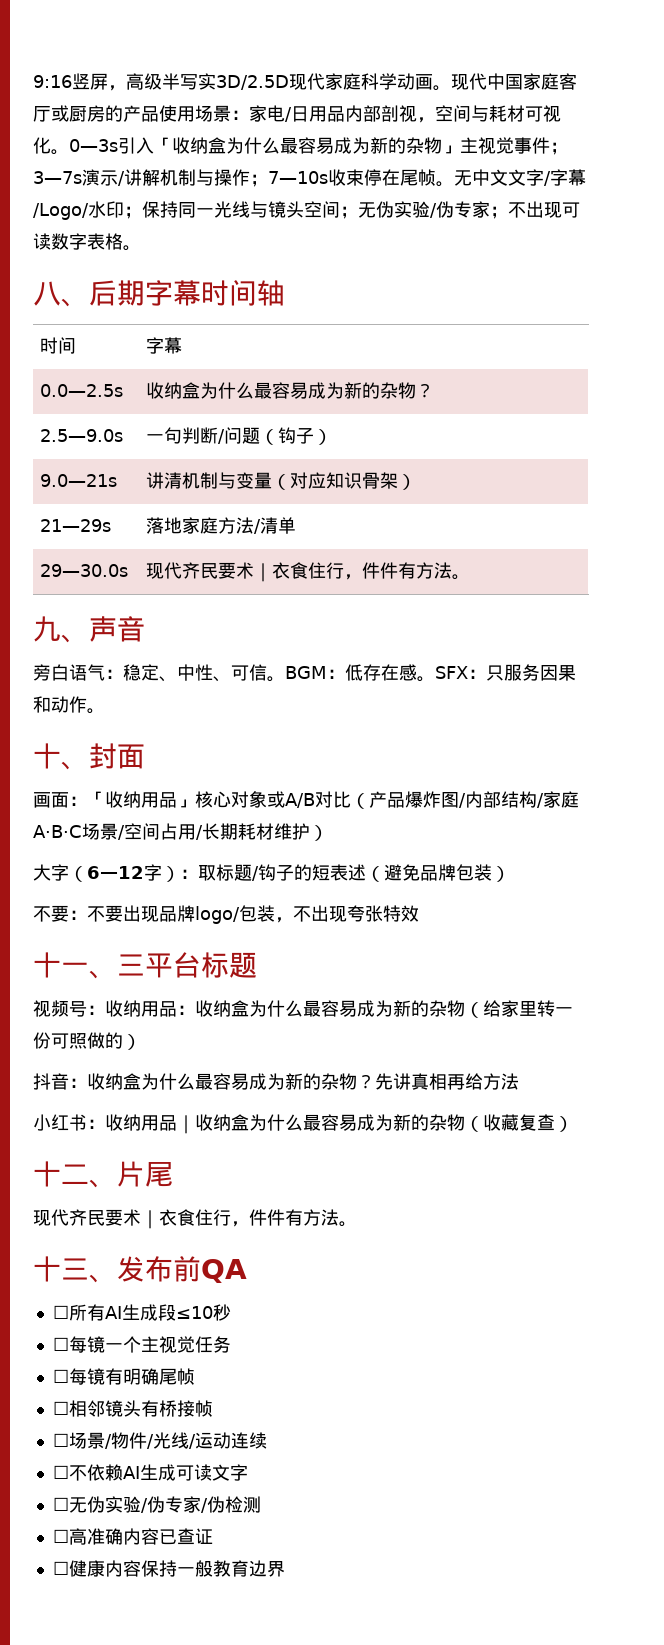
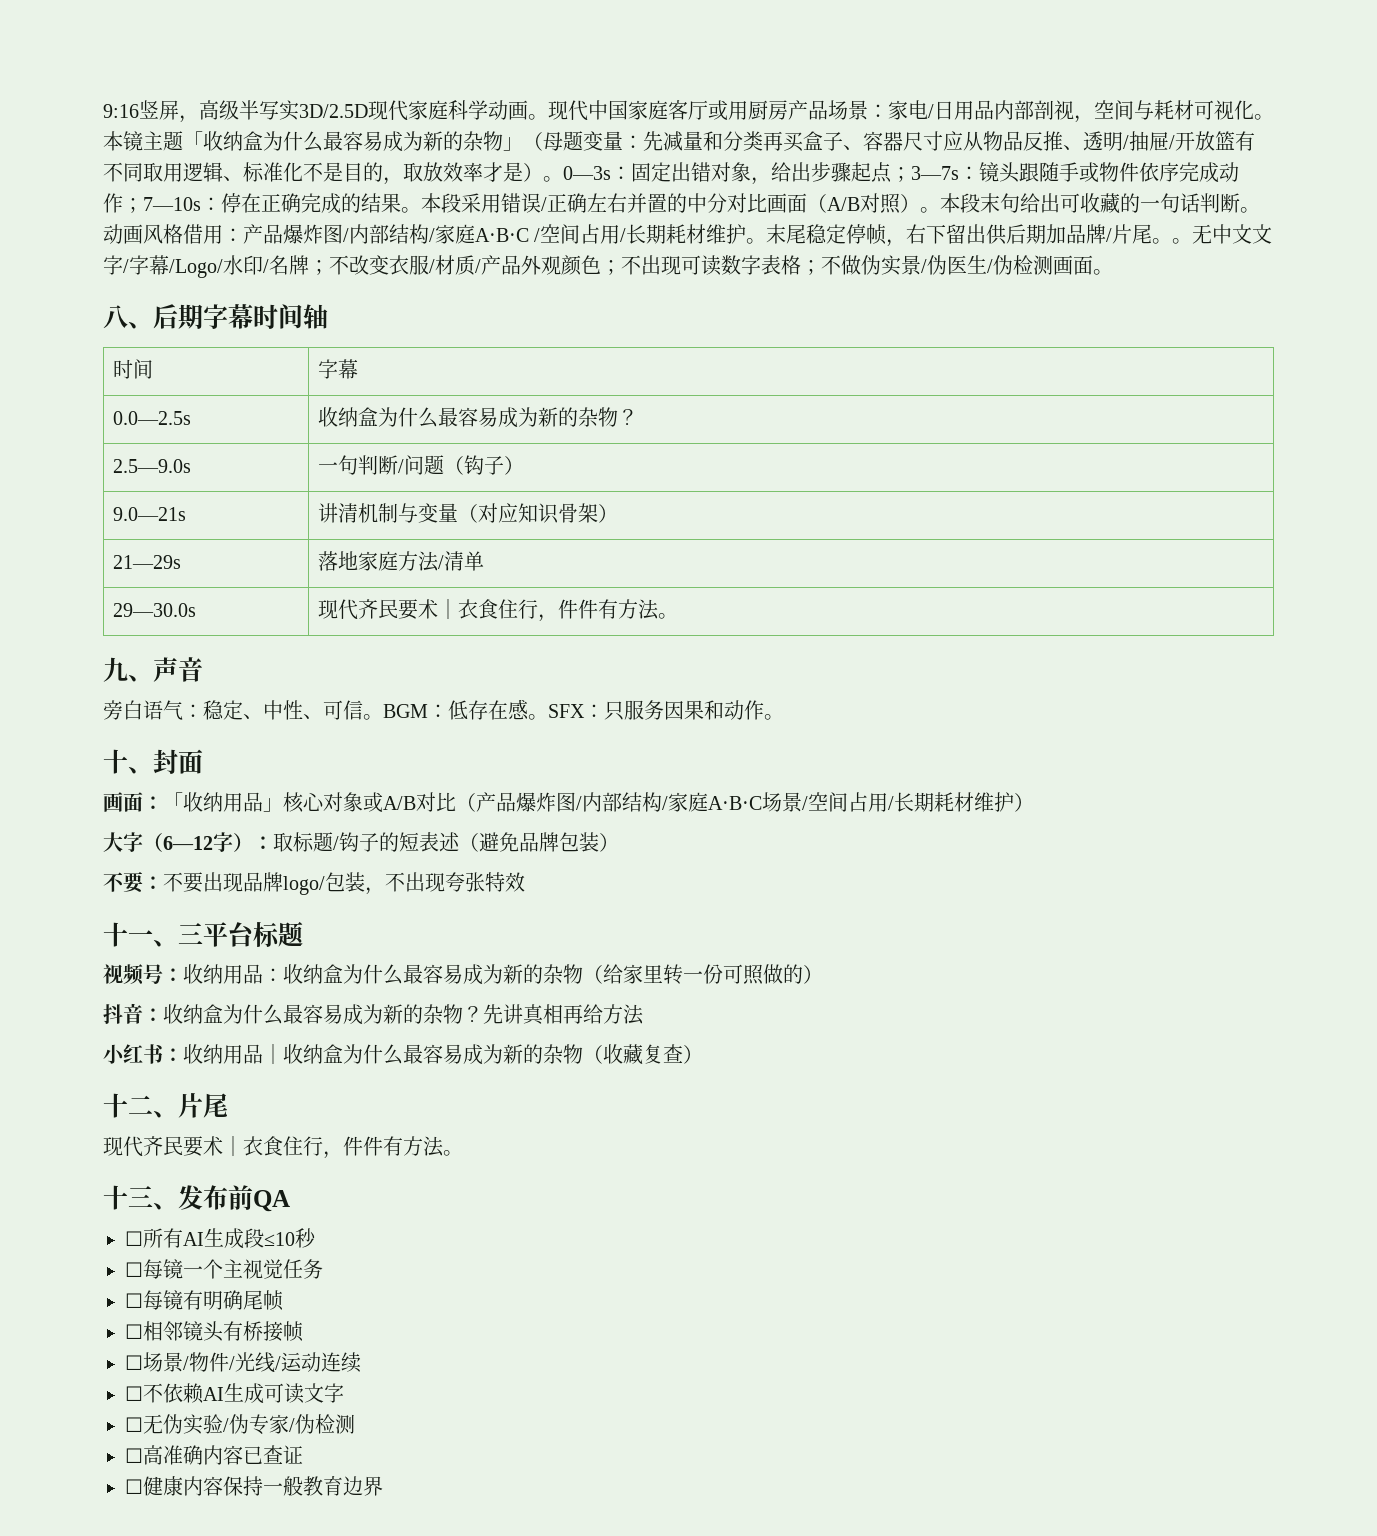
- 现代中国家庭客厅或厨房的产品使用场景：家电/日用品内部剖视，空间与耗材可视化。
+ 现代中国家庭客厅或用厨房产品场景：家电/日用品内部剖视，空间与耗材可视化。
- 0—3s引入「收纳盒为什么最容易成为新的杂物」主视觉事件；3—7s演示/讲解机制与操作；7—10s收束停在尾帧。
+ 本镜主题「收纳盒为什么最容易成为新的杂物」（母题变量：先减量和分类再买盒子、容器尺寸应从物品反推、透明/抽屉/开放篮有不同取用逻辑、标准化不是目的，取放效率才是）。0—3s：固定出错对象，给出步骤起点；3—7s：镜头跟随手或物件依序完成动作；7—10s：停在正确完成的结果。本段采用错误/正确左右并置的中分对比画面（A/B对照）。本段末句给出可收藏的一句话判断。动画风格借用：产品爆炸图/内部结构/家庭A·B·C /空间占用/长期耗材维护。末尾稳定停帧，右下留出供后期加品牌/片尾。。
- 无中文文字/字幕/Logo/水印；保持同一光线与镜头空间；无伪实验/伪专家；不出现可读数字表格。
+ 无中文文字/字幕/Logo/水印/名牌；不改变衣服/材质/产品外观颜色；不出现可读数字表格；不做伪实景/伪医生/伪检测画面。

